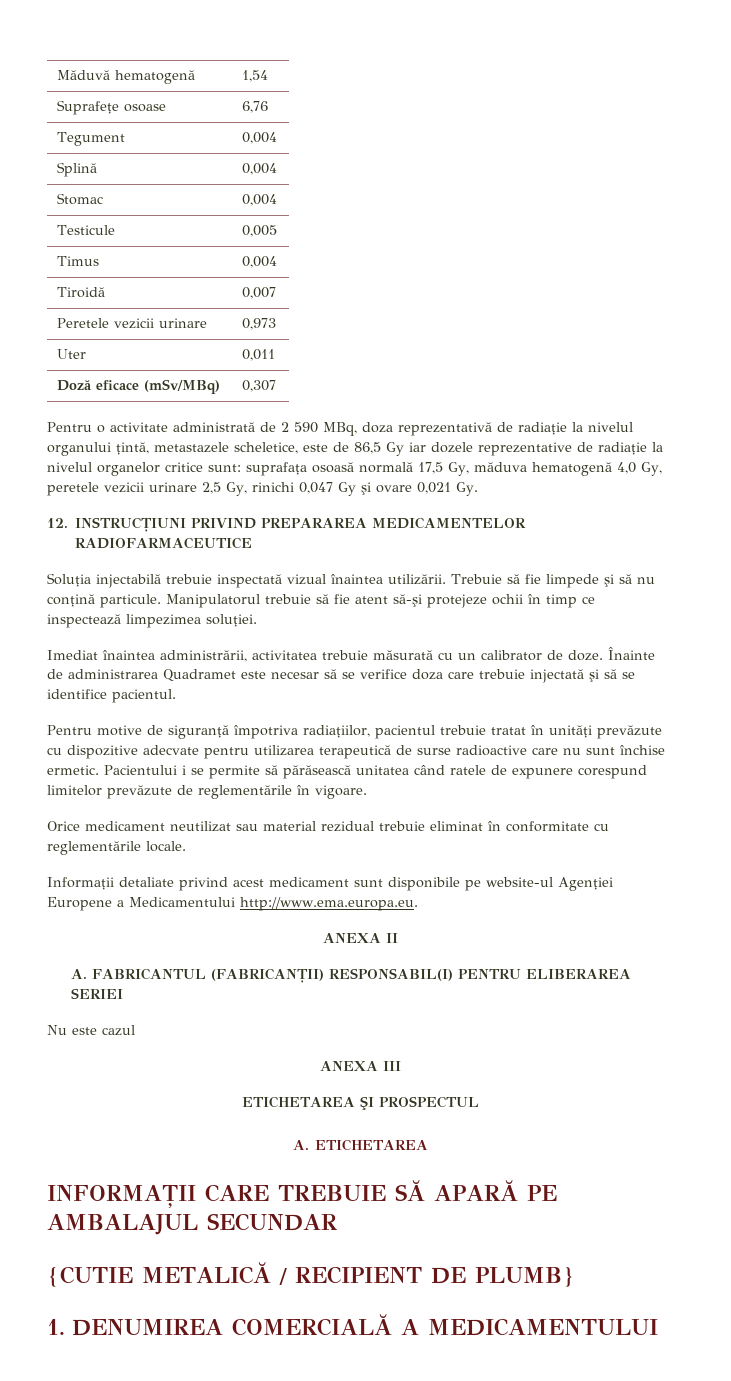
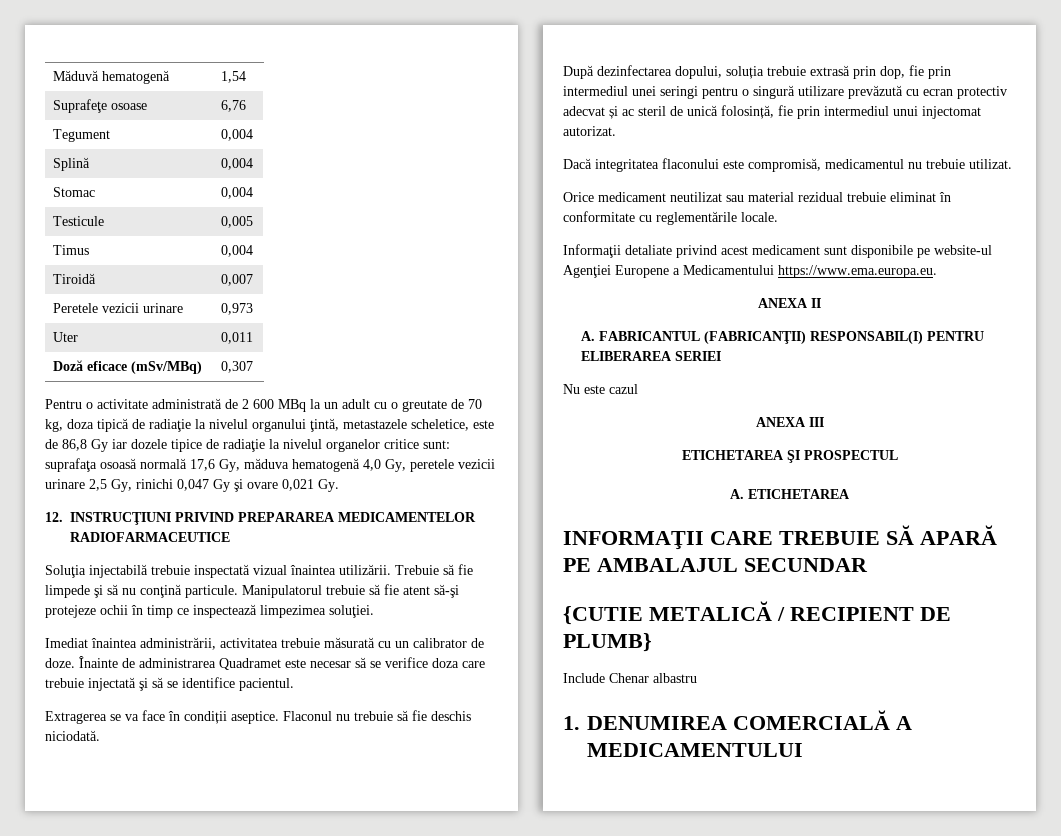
- Pentru o activitate administrată de 2 590 MBq, doza reprezentativă de radiaţie la nivelul organului ţintă, metastazele scheletice, este de 86,5 Gy iar dozele reprezentative de radiaţie la nivelul organelor critice sunt: suprafaţa osoasă normală 17,5 Gy, măduva hematogenă 4,0 Gy, peretele vezicii urinare 2,5 Gy, rinichi 0,047 Gy şi ovare 0,021 Gy.
+ Pentru o activitate administrată de 2 600 MBq la un adult cu o greutate de 70 kg, doza tipică de radiaţie la nivelul organului ţintă, metastazele scheletice, este de 86,8 Gy iar dozele tipice de radiaţie la nivelul organelor critice sunt: suprafaţa osoasă normală 17,6 Gy, măduva hematogenă 4,0 Gy, peretele vezicii urinare 2,5 Gy, rinichi 0,047 Gy şi ovare 0,021 Gy.
- Pentru motive de siguranţă împotriva radiaţiilor, pacientul trebuie tratat în unităţi prevăzute cu dispozitive adecvate pentru utilizarea terapeutică de surse radioactive care nu sunt închise ermetic. Pacientului i se permite să părăsească unitatea când ratele de expunere corespund limitelor prevăzute de reglementările în vigoare.
+ Extragerea se va face în condiții aseptice. Flaconul nu trebuie să fie deschis niciodată.
+ După dezinfectarea dopului, soluția trebuie extrasă prin dop, fie prin intermediul unei seringi pentru o singură utilizare prevăzută cu ecran protectiv adecvat și ac steril de unică folosință, fie prin intermediul unui injectomat autorizat.
+ Dacă integritatea flaconului este compromisă, medicamentul nu trebuie utilizat.
- Informaţii detaliate privind acest medicament sunt disponibile pe website-ul Agenţiei Europene a Medicamentului http://www.ema.europa.eu.
+ Informaţii detaliate privind acest medicament sunt disponibile pe website-ul Agenţiei Europene a Medicamentului https://www.ema.europa.eu.
+ Include Chenar albastru

